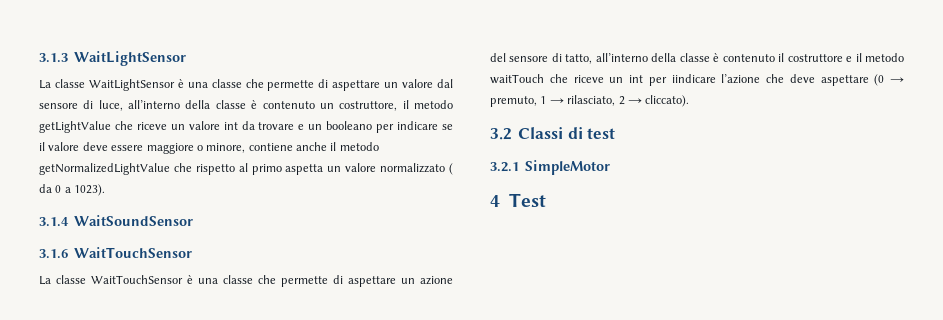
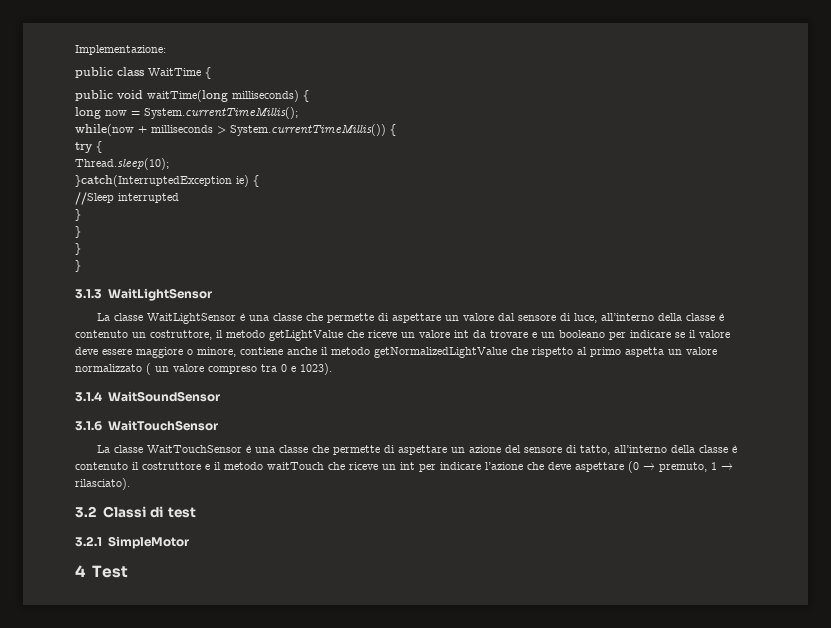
+ Implementazione:
+ public class WaitTime {
+ public void waitTime(long milliseconds) {
+ long now = System.currentTimeMillis();
+ while(now + milliseconds > System.currentTimeMillis()) {
+ try {
+ Thread.sleep(10);
+ }catch(InterruptedException ie) {
+ //Sleep interrupted
+ }
+ }
+ }
+ }
- La classe WaitLightSensor è una classe che permette di aspettare un valore dal sensore di luce, all’interno della classe è contenuto un costruttore, il metodo getLightValue che riceve un valore int da trovare e un booleano per indicare se il valore deve essere maggiore o minore, contiene anche il metodo getNormalizedLightValue che rispetto al primo aspetta un valore normalizzato ( da 0 a 1023).
+ La classe WaitLightSensor è una classe che permette di aspettare un valore dal sensore di luce, all’interno della classe è contenuto un costruttore, il metodo getLightValue che riceve un valore int da trovare e un booleano per indicare se il valore deve essere maggiore o minore, contiene anche il metodo getNormalizedLightValue che rispetto al primo aspetta un valore normalizzato ( un valore compreso tra 0 e 1023).
- La classe WaitTouchSensor è una classe che permette di aspettare un azione del sensore di tatto, all’interno della classe è contenuto il costruttore e il metodo waitTouch che riceve un int per iindicare l’azione che deve aspettare (0 → premuto, 1 → rilasciato, 2 → cliccato).
+ La classe WaitTouchSensor è una classe che permette di aspettare un azione del sensore di tatto, all’interno della classe è contenuto il costruttore e il metodo waitTouch che riceve un int per indicare l’azione che deve aspettare (0 → premuto, 1 → rilasciato).

